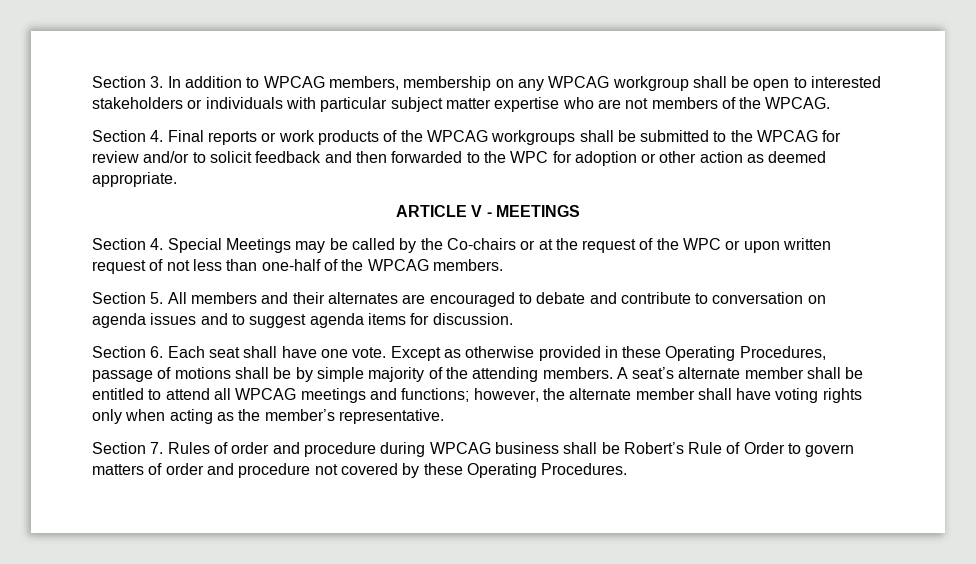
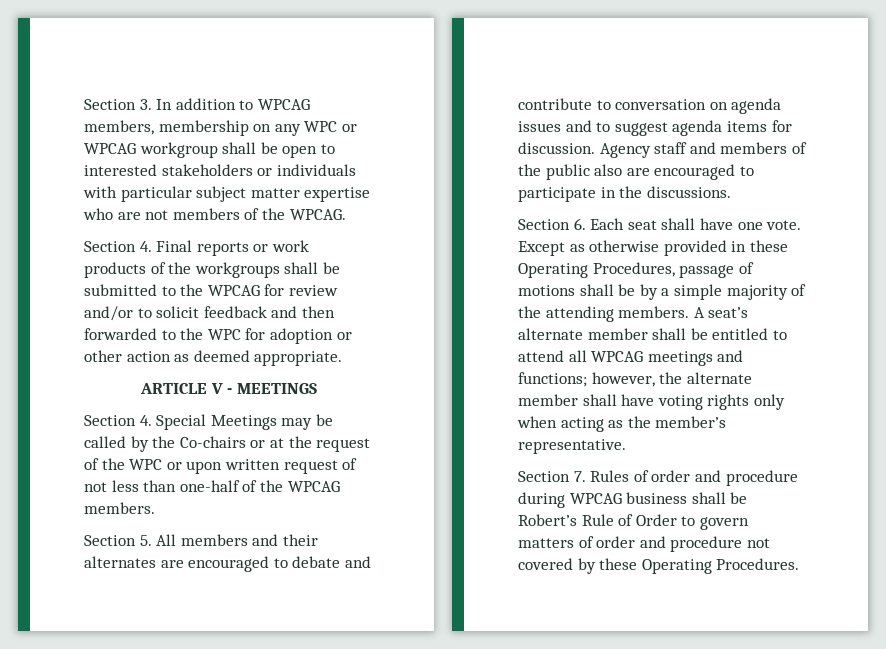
- Section 3. In addition to WPCAG members, membership on any WPCAG workgroup shall be open to interested stakeholders or individuals with particular subject matter expertise who are not members of the WPCAG.
+ Section 3. In addition to WPCAG members, membership on any WPC or WPCAG workgroup shall be open to interested stakeholders or individuals with particular subject matter expertise who are not members of the WPCAG.
- Section 4. Final reports or work products of the WPCAG workgroups shall be submitted to the WPCAG for review and/or to solicit feedback and then forwarded to the WPC for adoption or other action as deemed appropriate.
+ Section 4. Final reports or work products of the workgroups shall be submitted to the WPCAG for review and/or to solicit feedback and then forwarded to the WPC for adoption or other action as deemed appropriate.
+ Agency staff and members of the public also are encouraged to participate in the discussions.
- Except as otherwise provided in these Operating Procedures, passage of motions shall be by simple majority of the attending members.
+ Except as otherwise provided in these Operating Procedures, passage of motions shall be by a simple majority of the attending members.

